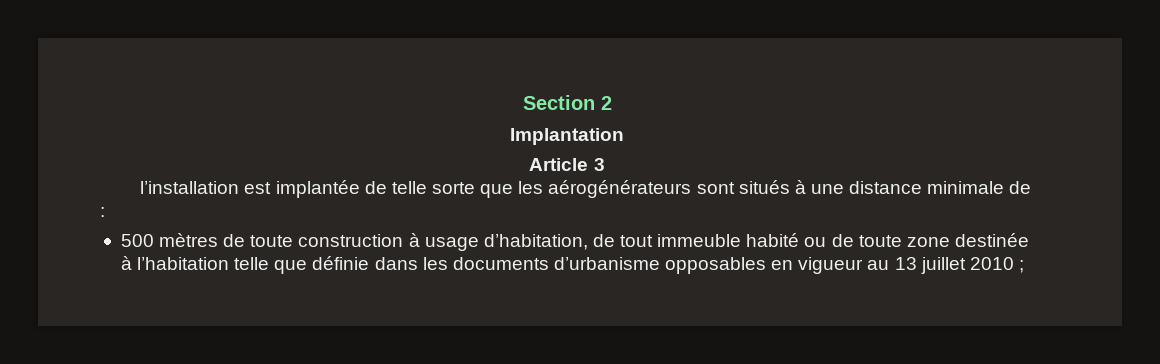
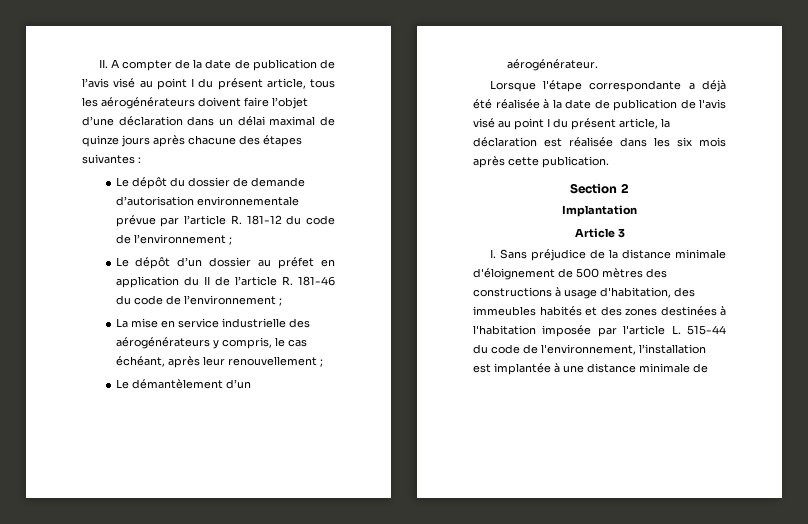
+ II. A compter de la date de publication de l’avis visé au point I du présent article, tous les aérogénérateurs doivent faire l’objet d’une déclaration dans un délai maximal de quinze jours après chacune des étapes suivantes :
+ Le dépôt du dossier de demande d’autorisation environnementale prévue par l’article R. 181-12 du code de l’environnement ;
+ Le dépôt d’un dossier au préfet en application du II de l’article R. 181-46 du code de l’environnement ;
+ La mise en service industrielle des aérogénérateurs y compris, le cas échéant, après leur renouvellement ;
+ Le démantèlement d’un aérogénérateur.
+ Lorsque l'étape correspondante a déjà été réalisée à la date de publication de l'avis visé au point I du présent article, la déclaration est réalisée dans les six mois après cette publication.
- l’installation est implantée de telle sorte que les aérogénérateurs sont situés à une distance minimale de :
- 500 mètres de toute construction à usage d’habitation, de tout immeuble habité ou de toute zone destinée à l’habitation telle que définie dans les documents d’urbanisme opposables en vigueur au 13 juillet 2010 ;
+ I. Sans préjudice de la distance minimale d'éloignement de 500 mètres des constructions à usage d'habitation, des immeubles habités et des zones destinées à l'habitation imposée par l'article L. 515-44 du code de l'environnement, l’installation est implantée à une distance minimale de

